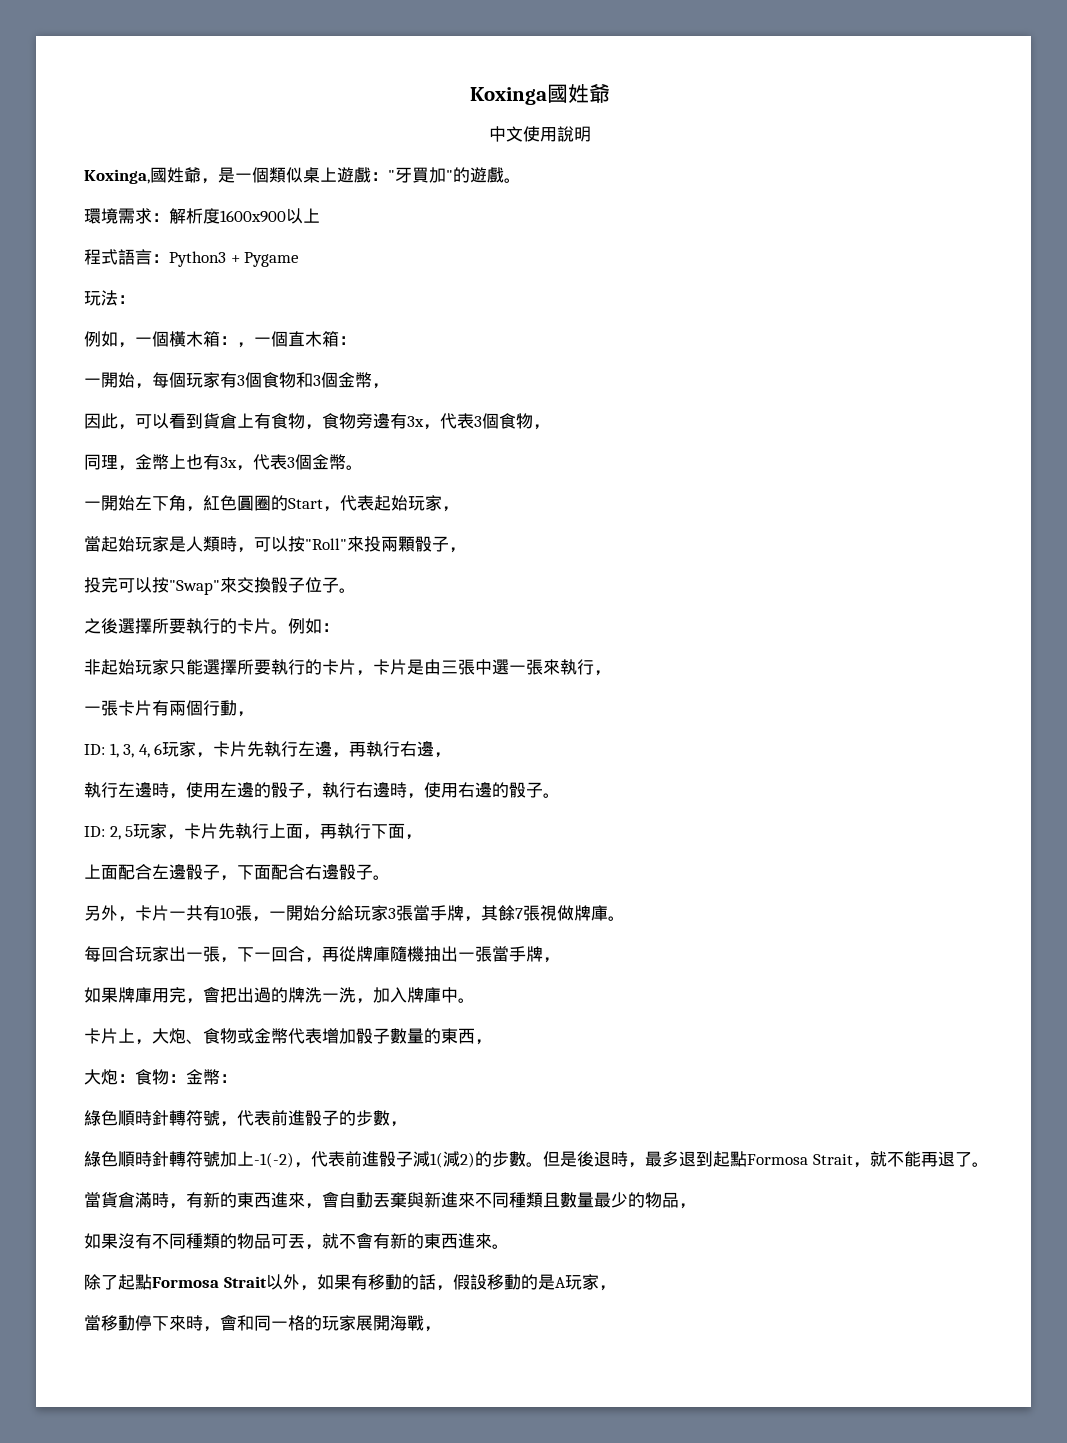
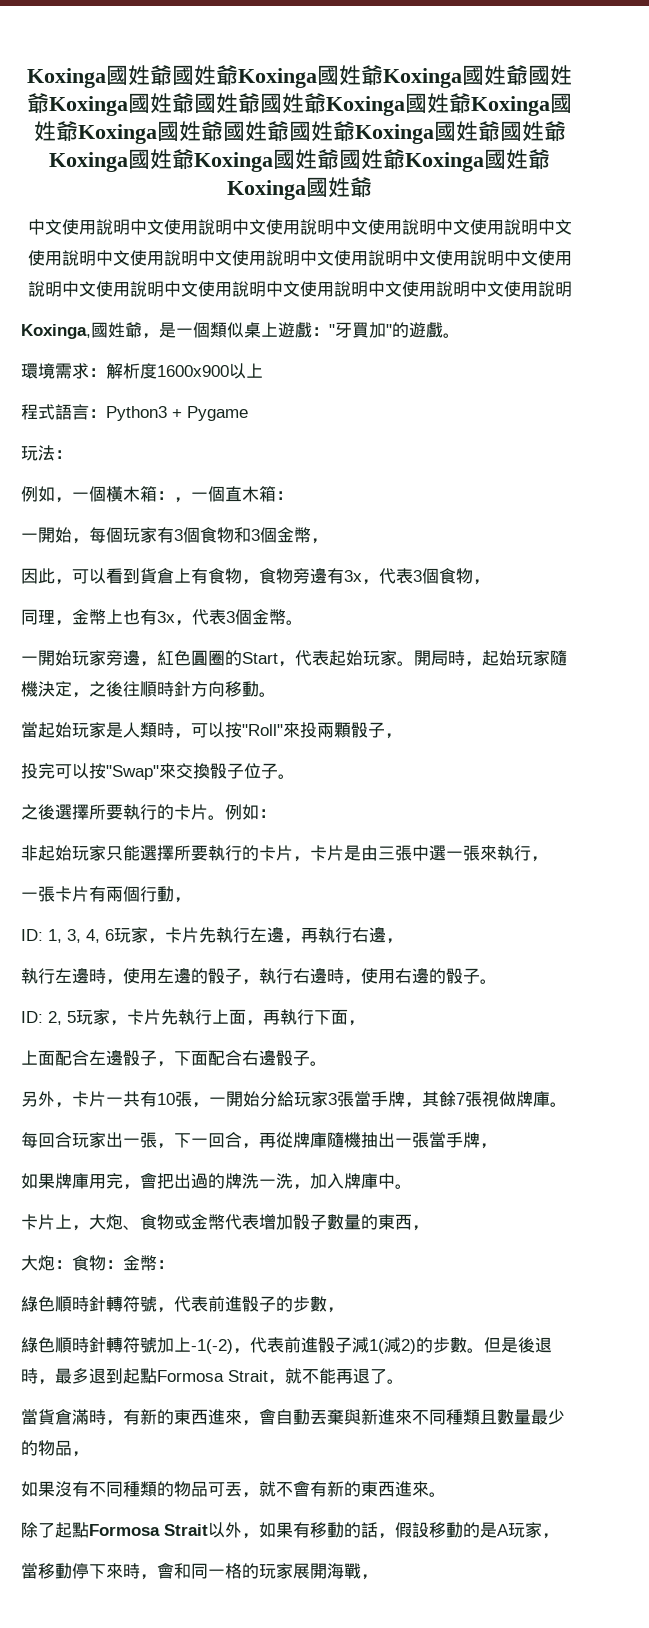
- Koxinga國姓爺
- 中文使用說明
+ Koxinga國姓爺國姓爺Koxinga國姓爺Koxinga國姓爺國姓爺Koxinga國姓爺國姓爺國姓爺Koxinga國姓爺Koxinga國姓爺Koxinga國姓爺國姓爺國姓爺Koxinga國姓爺國姓爺Koxinga國姓爺Koxinga國姓爺國姓爺Koxinga國姓爺Koxinga國姓爺
+ 中文使用說明中文使用說明中文使用說明中文使用說明中文使用說明中文使用說明中文使用說明中文使用說明中文使用說明中文使用說明中文使用說明中文使用說明中文使用說明中文使用說明中文使用說明中文使用說明
- 一開始左下角，紅色圓圈的Start，代表起始玩家，
+ 一開始玩家旁邊，紅色圓圈的Start，代表起始玩家。開局時，起始玩家隨機決定，之後往順時針方向移動。

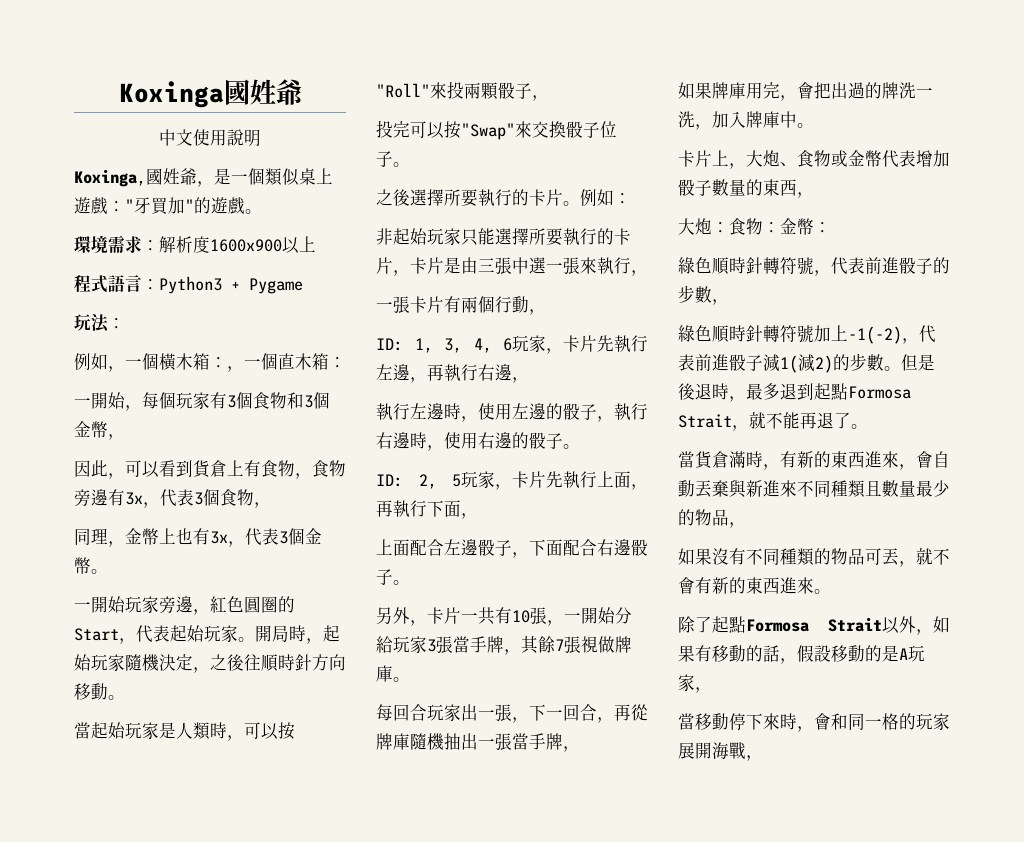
- Koxinga國姓爺國姓爺Koxinga國姓爺Koxinga國姓爺國姓爺Koxinga國姓爺國姓爺國姓爺Koxinga國姓爺Koxinga國姓爺Koxinga國姓爺國姓爺國姓爺Koxinga國姓爺國姓爺Koxinga國姓爺Koxinga國姓爺國姓爺Koxinga國姓爺Koxinga國姓爺
- 中文使用說明中文使用說明中文使用說明中文使用說明中文使用說明中文使用說明中文使用說明中文使用說明中文使用說明中文使用說明中文使用說明中文使用說明中文使用說明中文使用說明中文使用說明中文使用說明
+ Koxinga國姓爺
+ 中文使用說明

